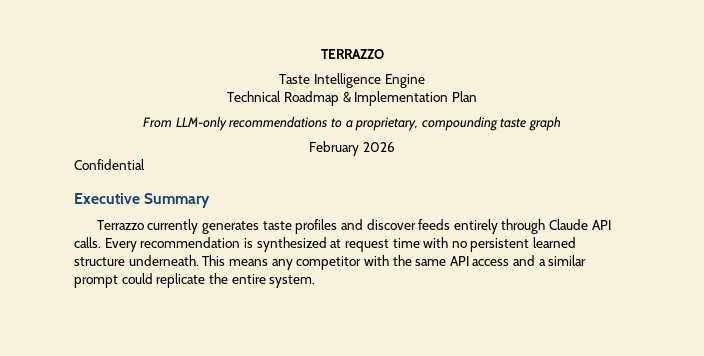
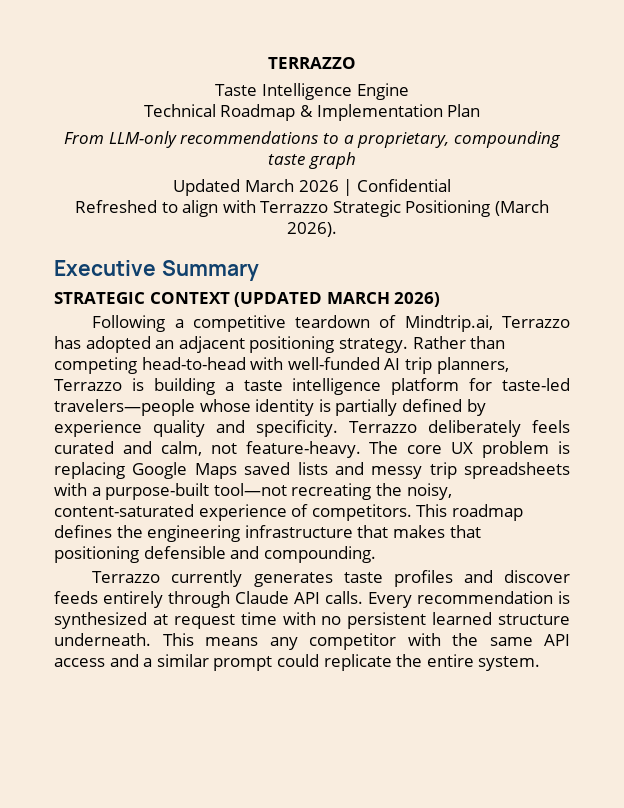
- February 2026
- Confidential
+ Updated March 2026 | Confidential
+ Refreshed to align with Terrazzo Strategic Positioning (March 2026).
  Executive Summary
+ STRATEGIC CONTEXT (UPDATED MARCH 2026)
+ Following a competitive teardown of Mindtrip.ai, Terrazzo has adopted an adjacent positioning strategy. Rather than competing head-to-head with well-funded AI trip planners, Terrazzo is building a taste intelligence platform for taste-led travelers—people whose identity is partially defined by experience quality and specificity. Terrazzo deliberately feels curated and calm, not feature-heavy. The core UX problem is replacing Google Maps saved lists and messy trip spreadsheets with a purpose-built tool—not recreating the noisy, content-saturated experience of competitors. This roadmap defines the engineering infrastructure that makes that positioning defensible and compounding.

